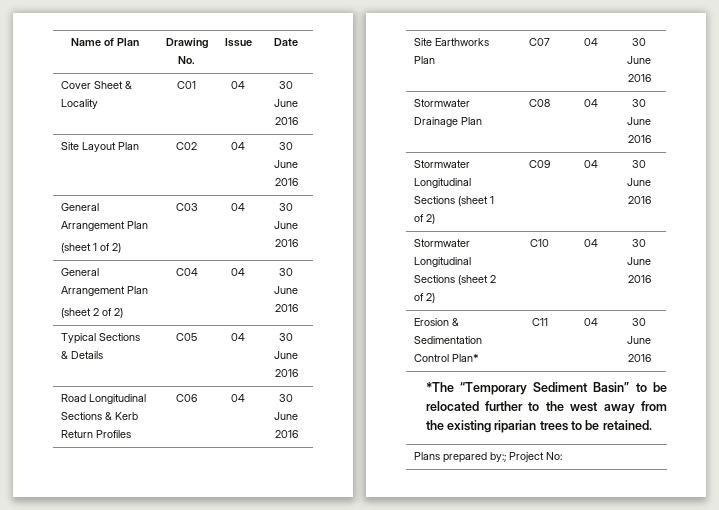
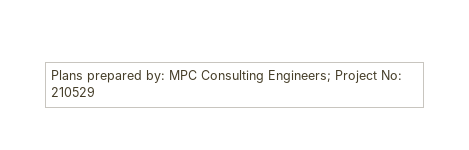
- Name of Plan | Drawing No. | Issue | Date
- Cover Sheet & Locality | C01 | 04 | 30 June 2016
- Site Layout Plan | C02 | 04 | 30 June 2016
- General Arrangement Plan
- (sheet 1 of 2) | C03 | 04 | 30 June 2016
- General Arrangement Plan
- (sheet 2 of 2) | C04 | 04 | 30 June 2016
- Typical Sections & Details | C05 | 04 | 30 June 2016
- Road Longitudinal Sections & Kerb Return Profiles | C06 | 04 | 30 June 2016
- Site Earthworks Plan | C07 | 04 | 30 June 2016
- Stormwater Drainage Plan | C08 | 04 | 30 June 2016
- Stormwater Longitudinal Sections (sheet 1 of 2) | C09 | 04 | 30 June 2016
- Stormwater Longitudinal Sections (sheet 2 of 2) | C10 | 04 | 30 June 2016
- Erosion & Sedimentation Control Plan* | C11 | 04 | 30 June 2016
- *The “Temporary Sediment Basin” to be relocated further to the west away from the existing riparian trees to be retained.
- Plans prepared by:; Project No:
+ Plans prepared by: MPC Consulting Engineers; Project No: 210529

